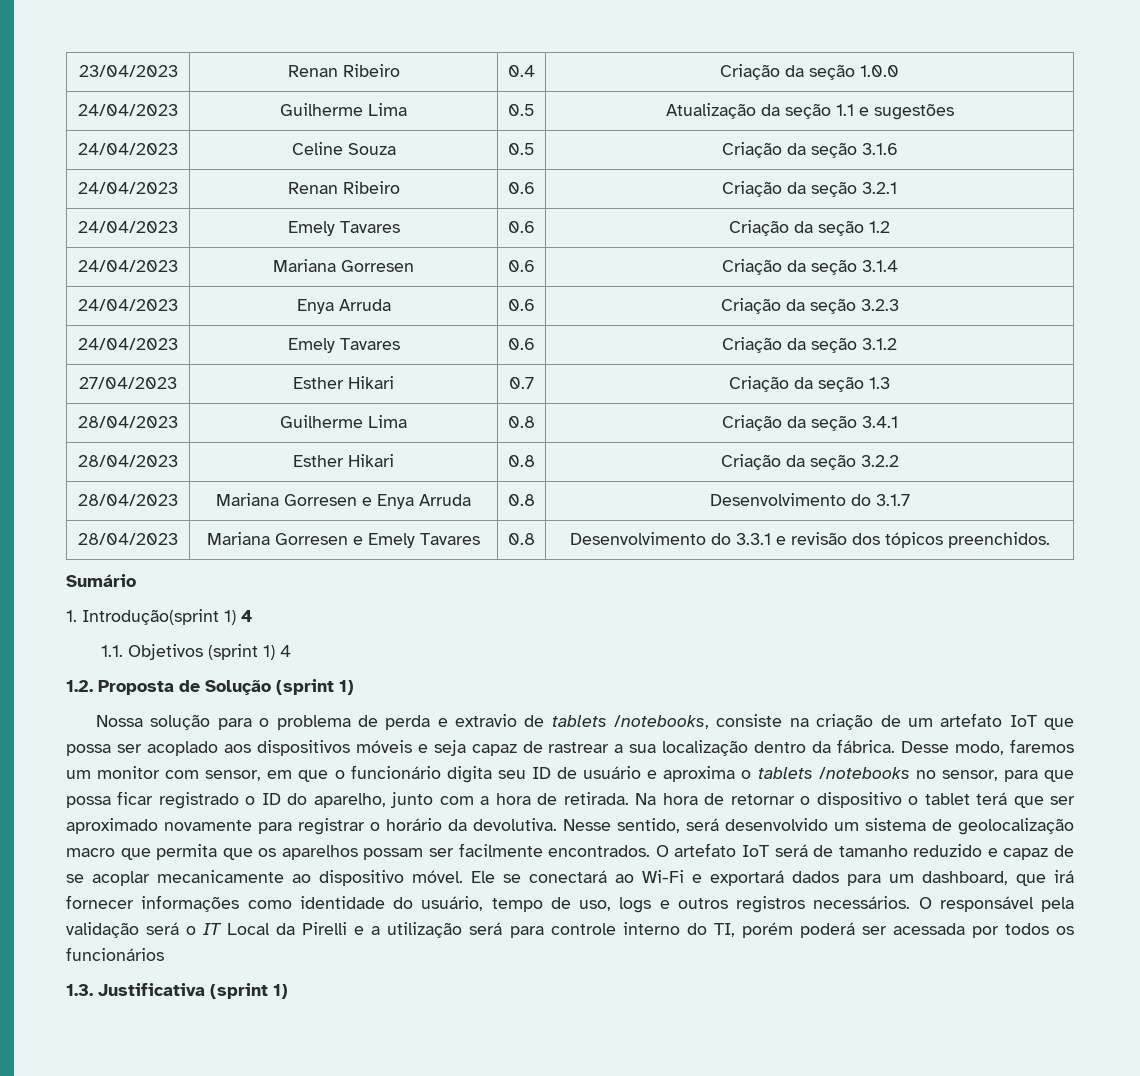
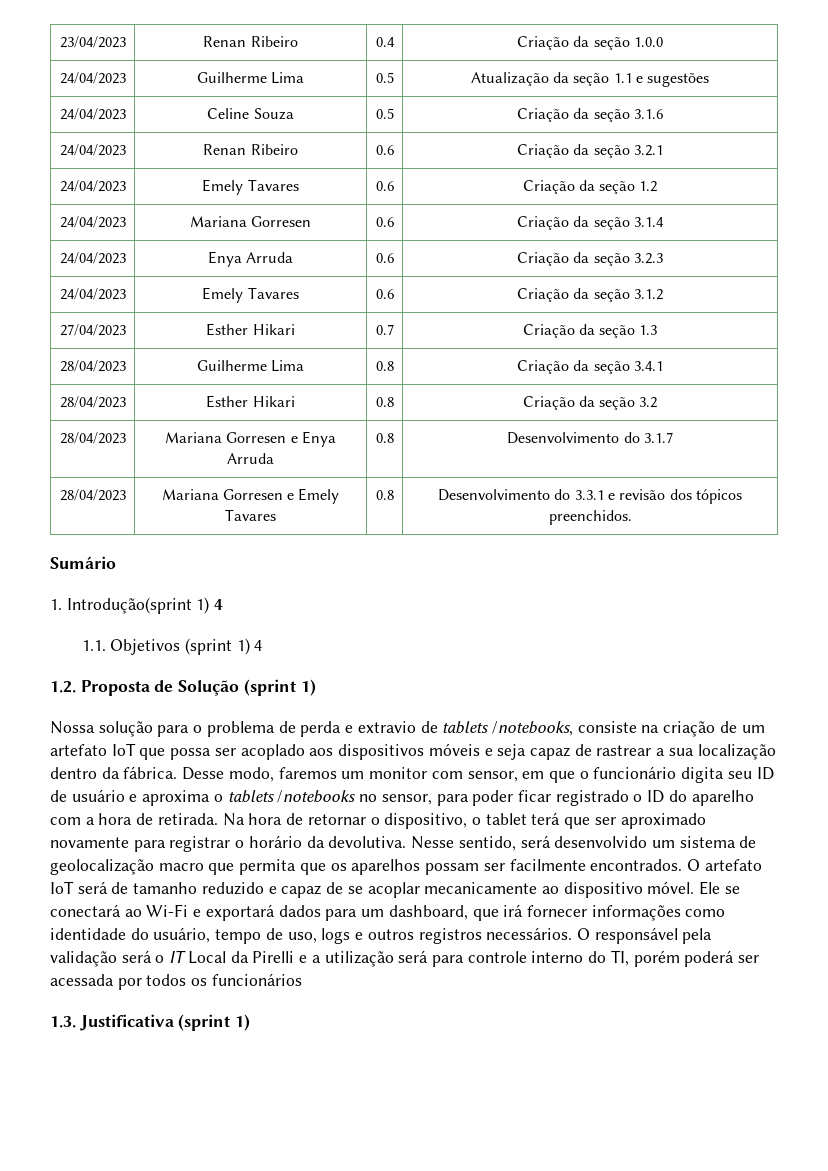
- 28/04/2023 | Esther Hikari | 0.8 | Criação da seção 3.2.2
+ 28/04/2023 | Esther Hikari | 0.8 | Criação da seção 3.2
- Desse modo, faremos um monitor com sensor, em que o funcionário digita seu ID de usuário e aproxima o tablets /notebooks no sensor, para que possa ficar registrado o ID do aparelho, junto com a hora de retirada.
+ Desse modo, faremos um monitor com sensor, em que o funcionário digita seu ID de usuário e aproxima o tablets /notebooks no sensor, para poder ficar registrado o ID do aparelho com a hora de retirada.
- Na hora de retornar o dispositivo o tablet terá que ser aproximado novamente para registrar o horário da devolutiva.
+ Na hora de retornar o dispositivo, o tablet terá que ser aproximado novamente para registrar o horário da devolutiva.

